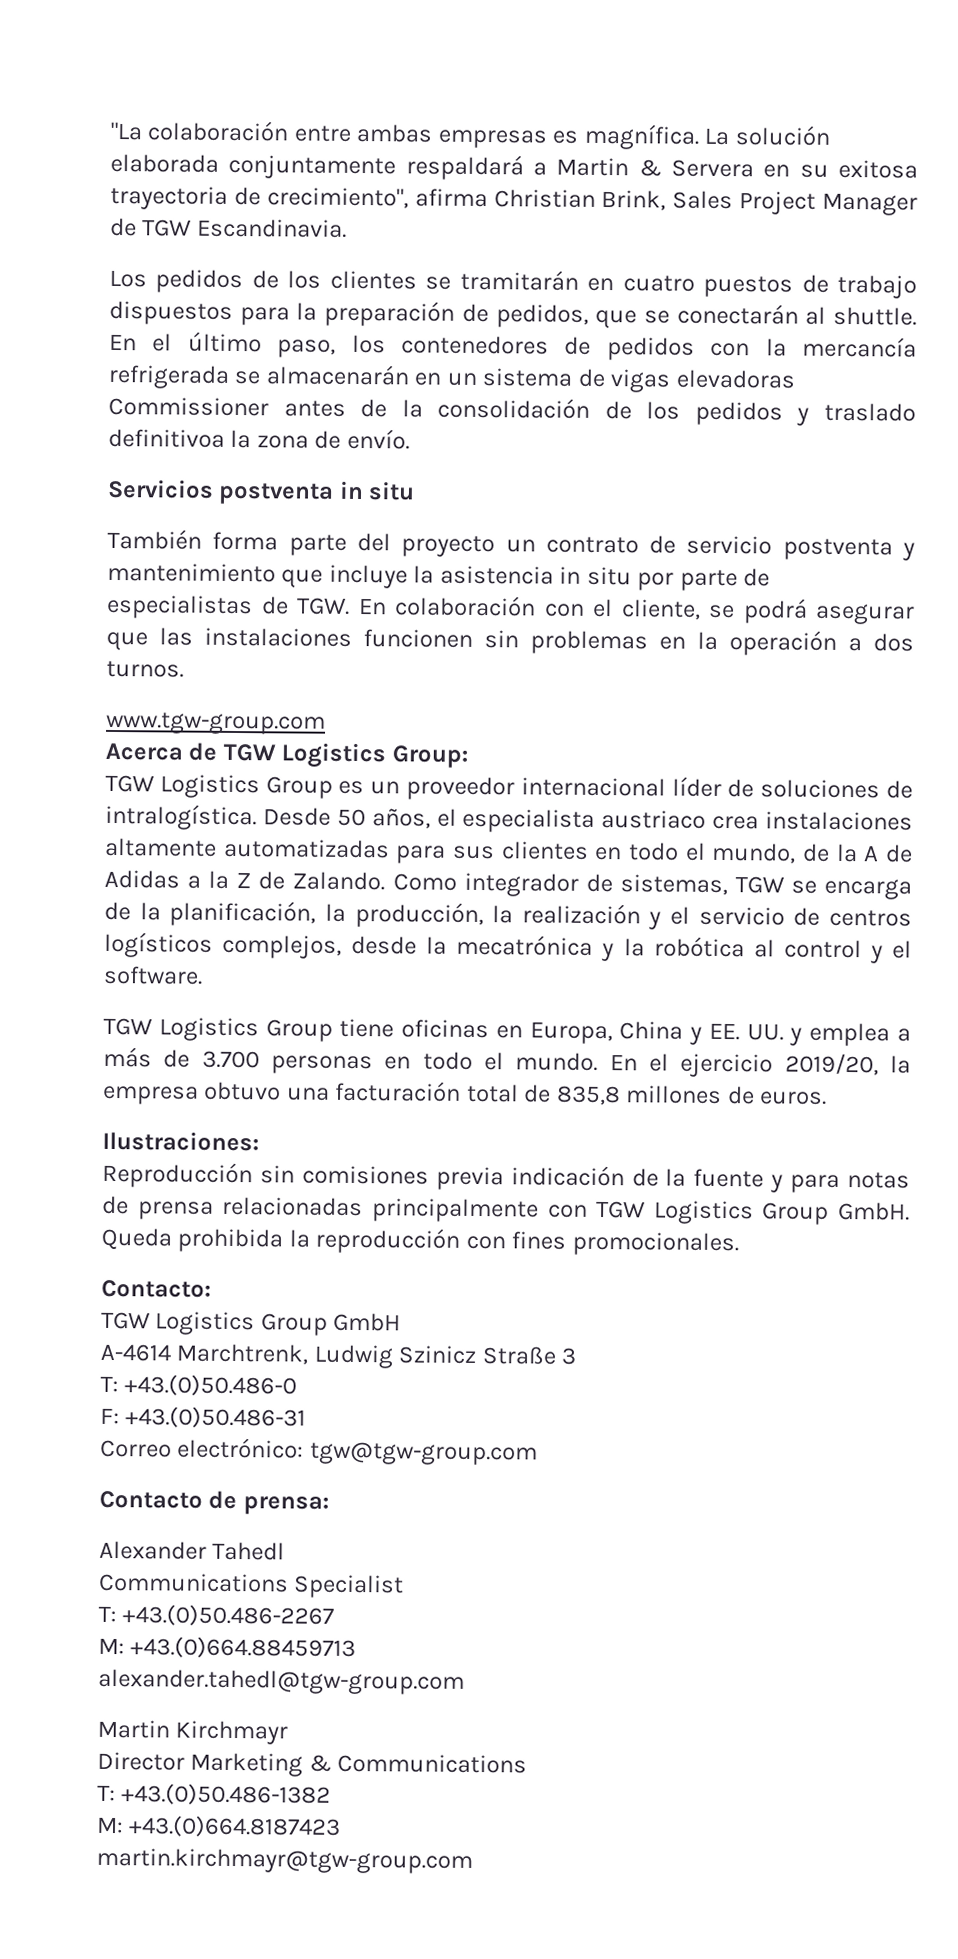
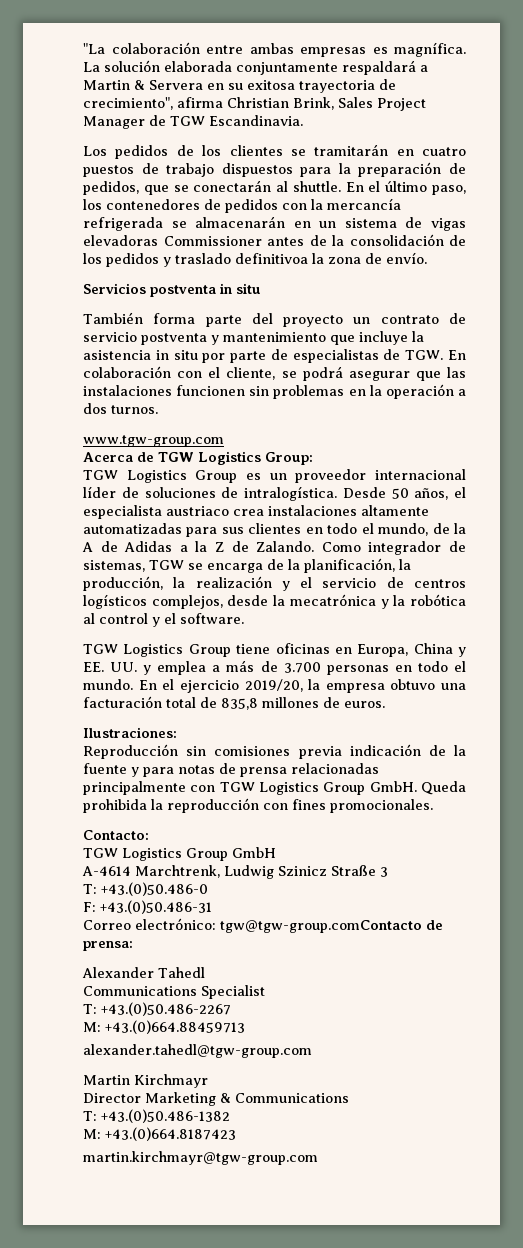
- Correo electrónico: tgw@tgw-group.com
- Contacto de prensa:
+ Correo electrónico: tgw@tgw-group.comContacto de prensa:

